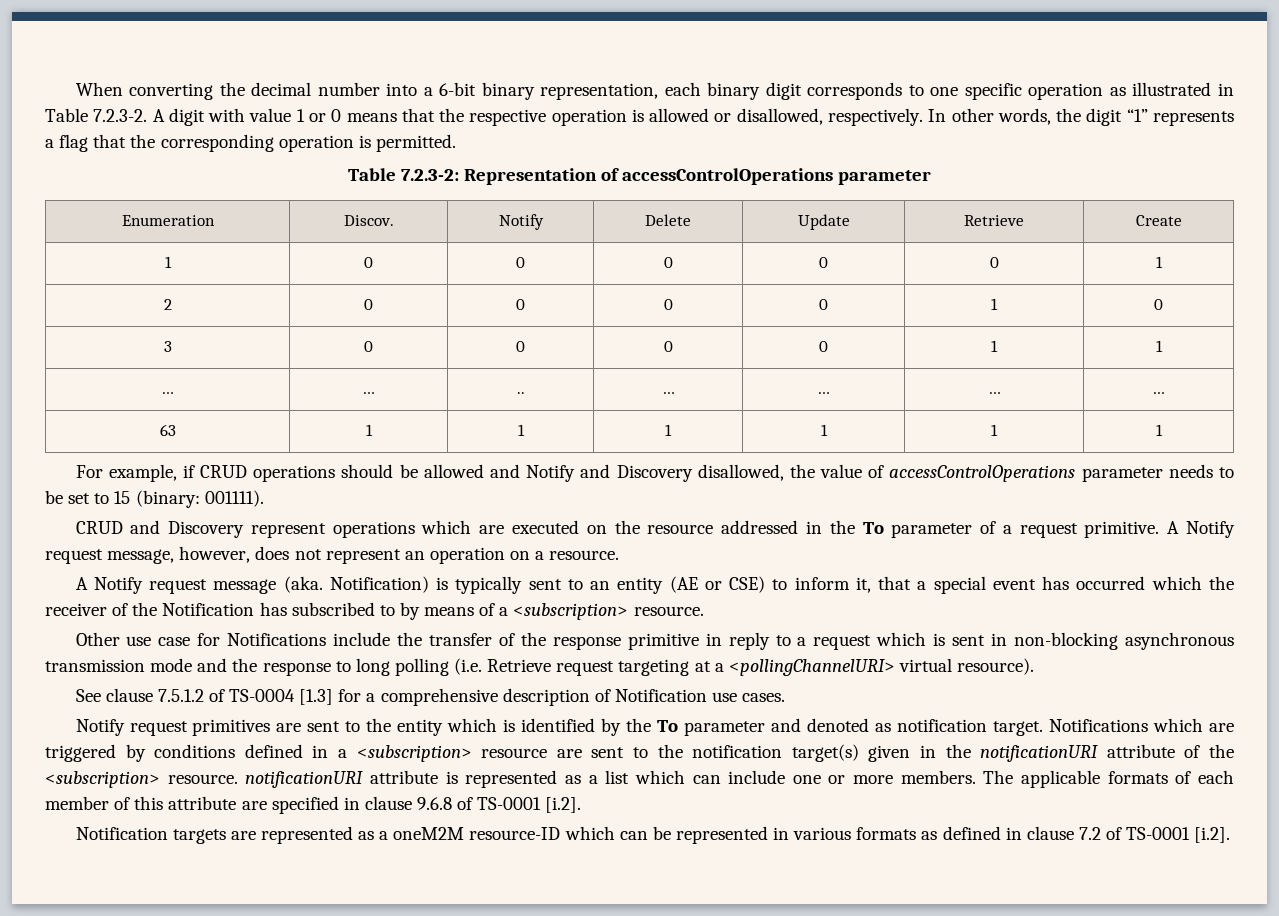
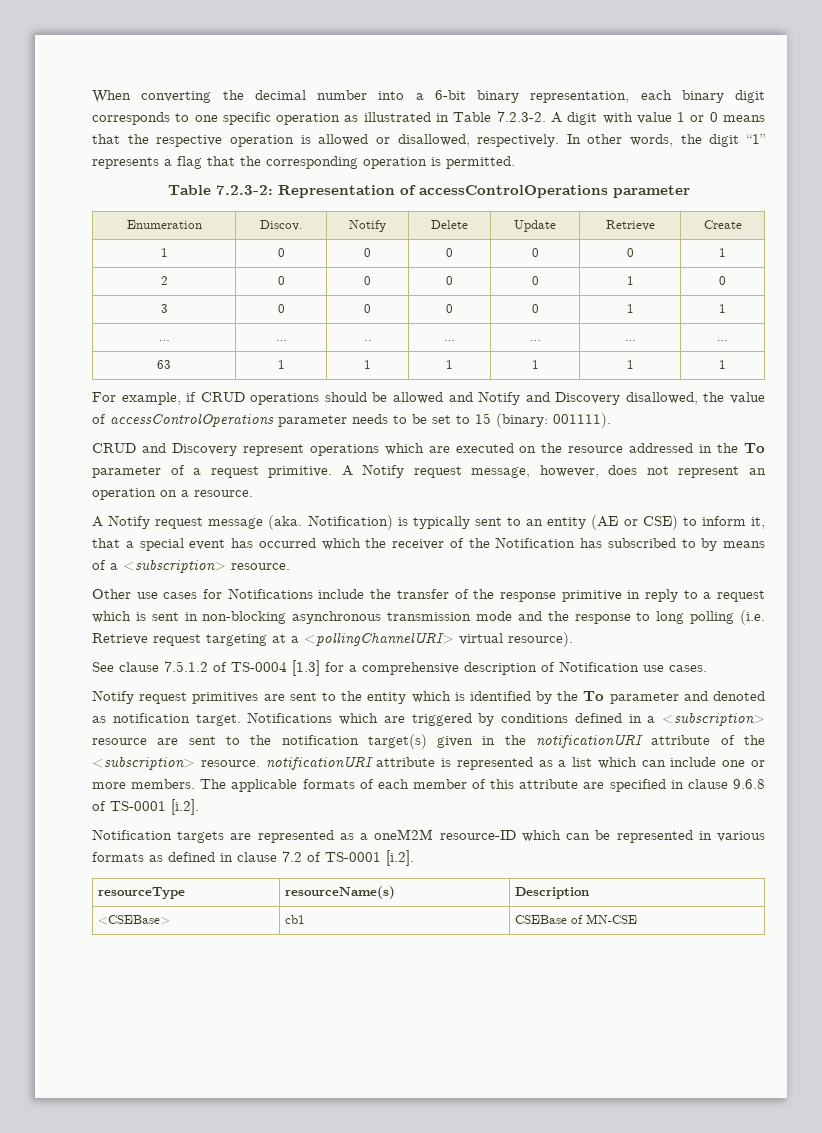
- Other use case for Notifications include the transfer of the response primitive in reply to a request which is sent in non-blocking asynchronous transmission mode and the response to long polling (i.e. Retrieve request targeting at a <pollingChannelURI> virtual resource).
+ Other use cases for Notifications include the transfer of the response primitive in reply to a request which is sent in non-blocking asynchronous transmission mode and the response to long polling (i.e. Retrieve request targeting at a <pollingChannelURI> virtual resource).
+ resourceType | resourceName(s) | Description
+ <CSEBase> | cb1 | CSEBase of MN-CSE

